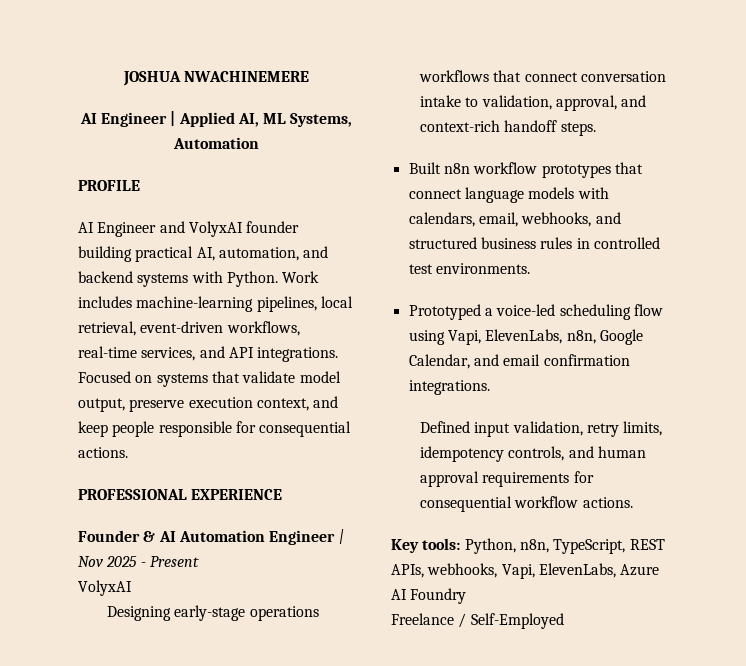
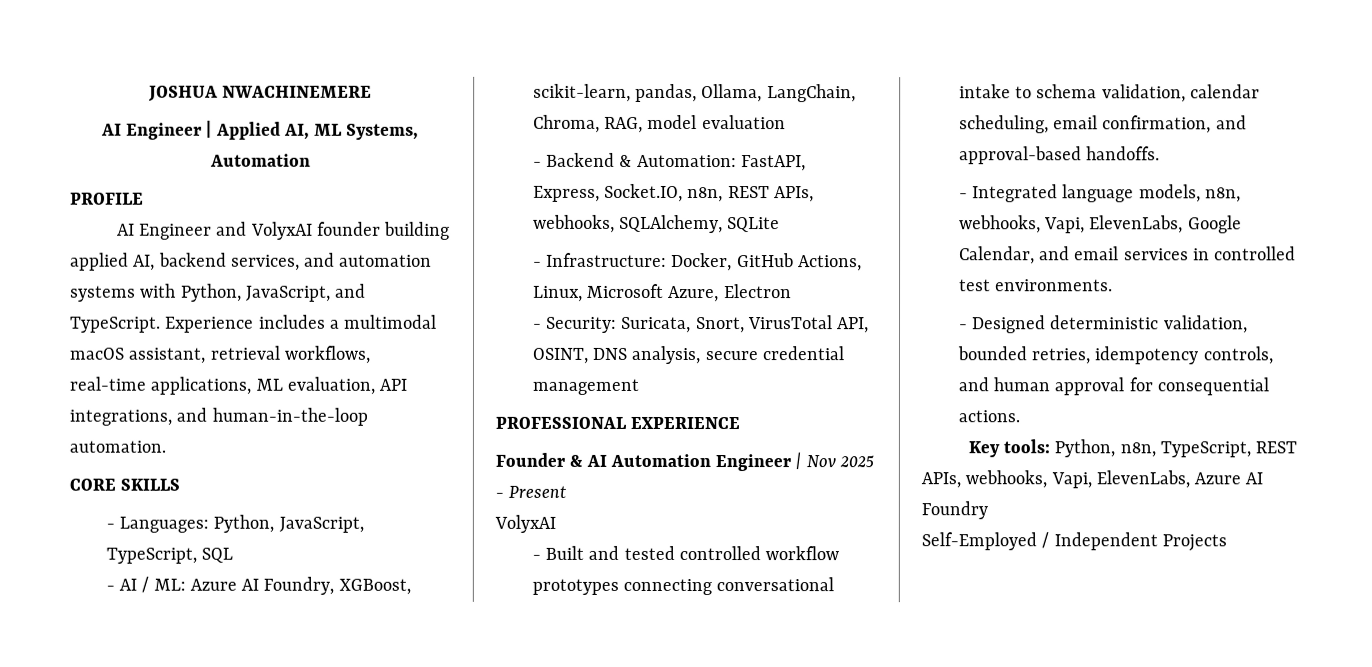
- AI Engineer and VolyxAI founder building practical AI, automation, and backend systems with Python. Work includes machine-learning pipelines, local retrieval, event-driven workflows, real-time services, and API integrations. Focused on systems that validate model output, preserve execution context, and keep people responsible for consequential actions.
+ AI Engineer and VolyxAI founder building applied AI, backend services, and automation systems with Python, JavaScript, and TypeScript. Experience includes a multimodal macOS assistant, retrieval workflows, real-time applications, ML evaluation, API integrations, and human-in-the-loop automation.
+ CORE SKILLS
+ - Languages: Python, JavaScript, TypeScript, SQL
+ - AI / ML: Azure AI Foundry, XGBoost, scikit-learn, pandas, Ollama, LangChain, Chroma, RAG, model evaluation
+ - Backend & Automation: FastAPI, Express, Socket.IO, n8n, REST APIs, webhooks, SQLAlchemy, SQLite
+ - Infrastructure: Docker, GitHub Actions, Linux, Microsoft Azure, Electron
+ - Security: Suricata, Snort, VirusTotal API, OSINT, DNS analysis, secure credential management
- Designing early-stage operations workflows that connect conversation intake to validation, approval, and context-rich handoff steps.
- Built n8n workflow prototypes that connect language models with calendars, email, webhooks, and structured business rules in controlled test environments.
- Prototyped a voice-led scheduling flow using Vapi, ElevenLabs, n8n, Google Calendar, and email confirmation integrations.
- Defined input validation, retry limits, idempotency controls, and human approval requirements for consequential workflow actions.
+ - Built and tested controlled workflow prototypes connecting conversational intake to schema validation, calendar scheduling, email confirmation, and approval-based handoffs.
+ - Integrated language models, n8n, webhooks, Vapi, ElevenLabs, Google Calendar, and email services in controlled test environments.
+ - Designed deterministic validation, bounded retries, idempotency controls, and human approval for consequential actions.
- Freelance / Self-Employed
+ Self-Employed / Independent Projects

